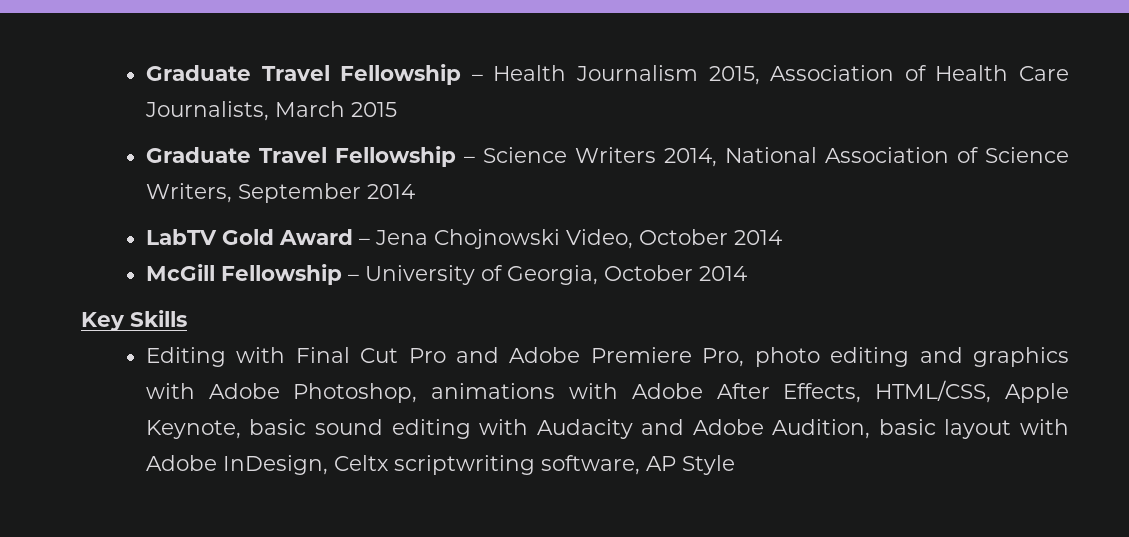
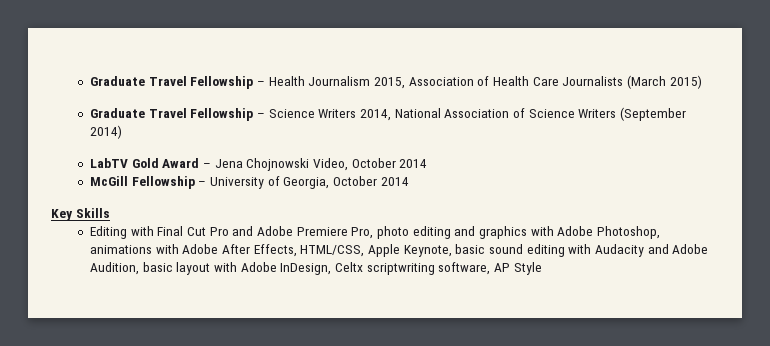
- Graduate Travel Fellowship – Health Journalism 2015, Association of Health Care Journalists, March 2015
+ Graduate Travel Fellowship – Health Journalism 2015, Association of Health Care Journalists (March 2015)
- Graduate Travel Fellowship – Science Writers 2014, National Association of Science Writers, September 2014
+ Graduate Travel Fellowship – Science Writers 2014, National Association of Science Writers (September 2014)

